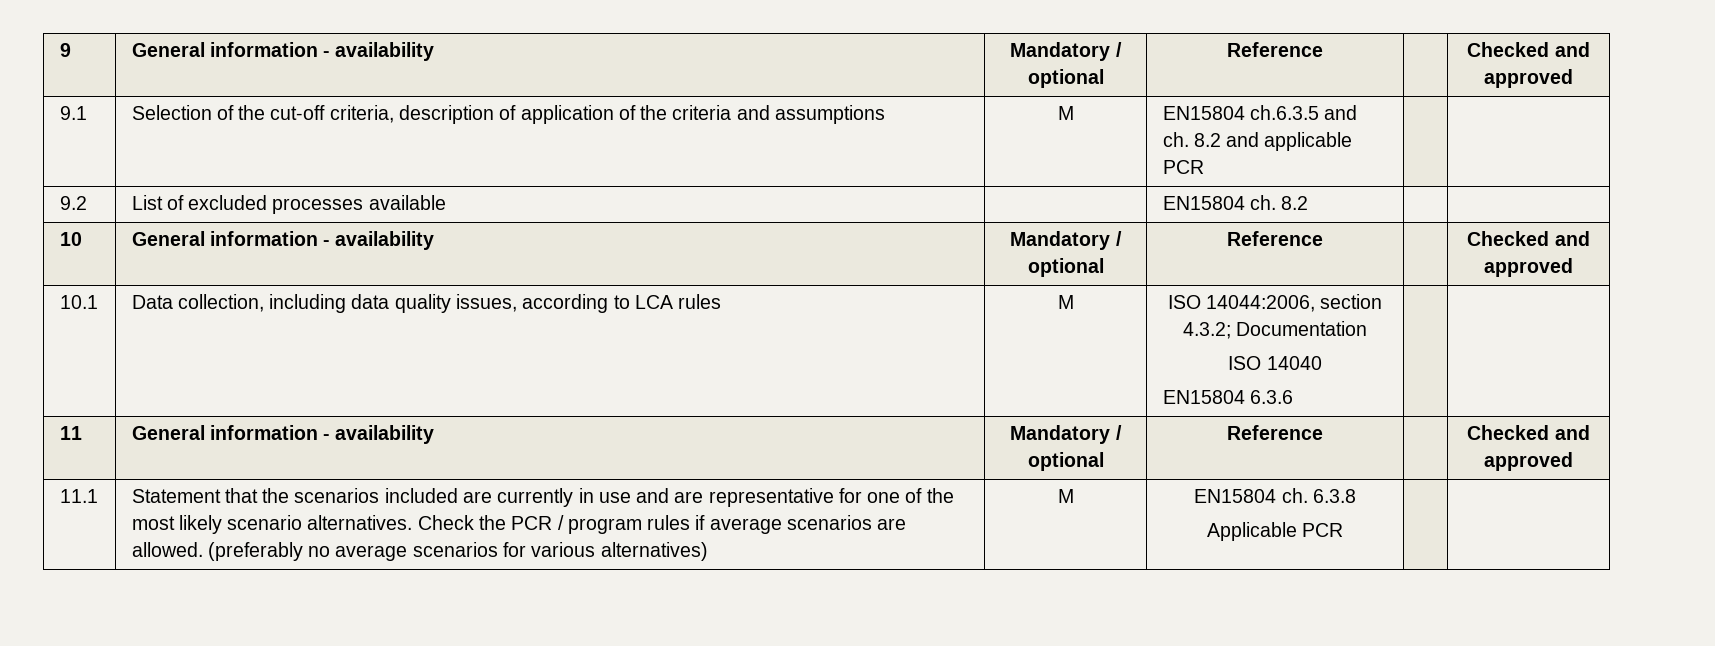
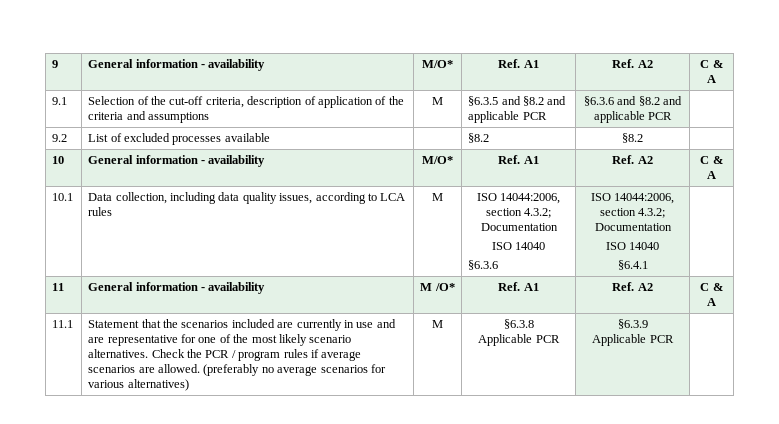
- 9 | General information - availability | Mandatory / optional | Reference | | Checked and approved
+ 9 | General information - availability | M/O* | Ref. A1 | Ref. A2 | C & A
- 9.1 | Selection of the cut-off criteria, description of application of the criteria and assumptions | M | EN15804 ch.6.3.5 and ch. 8.2 and applicable PCR | |
+ 9.1 | Selection of the cut-off criteria, description of application of the criteria and assumptions | M | §6.3.5 and §8.2 and applicable PCR | §6.3.6 and §8.2 and applicable PCR |
- 9.2 | List of excluded processes available | | EN15804 ch. 8.2 | |
+ 9.2 | List of excluded processes available | | §8.2 | §8.2 |
- 10 | General information - availability | Mandatory / optional | Reference | | Checked and approved
+ 10 | General information - availability | M/O* | Ref. A1 | Ref. A2 | C & A
  10.1 | Data collection, including data quality issues, according to LCA rules | M | ISO 14044:2006, section 4.3.2; Documentation
  ISO 14040
- EN15804 6.3.6 | |
+ §6.3.6 | ISO 14044:2006, section 4.3.2; Documentation
+ ISO 14040
+ §6.4.1 |
- 11 | General information - availability | Mandatory / optional | Reference | | Checked and approved
+ 11 | General information - availability | M /O* | Ref. A1 | Ref. A2 | C & A
- EN15804 ch. 6.3.8
+ §6.3.8
+ Applicable PCR | §6.3.9

